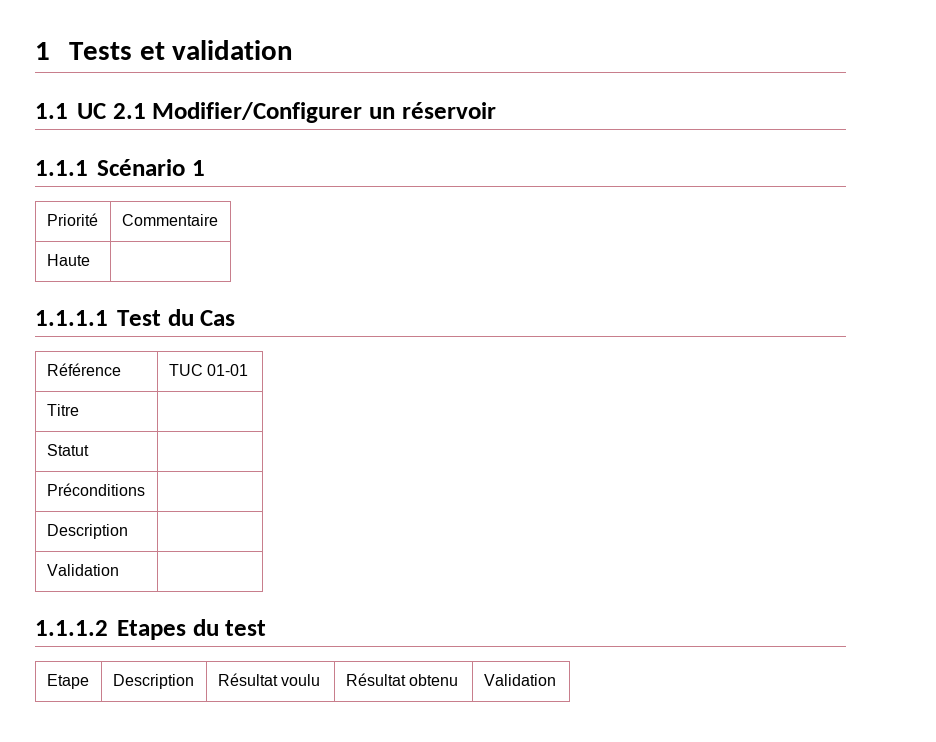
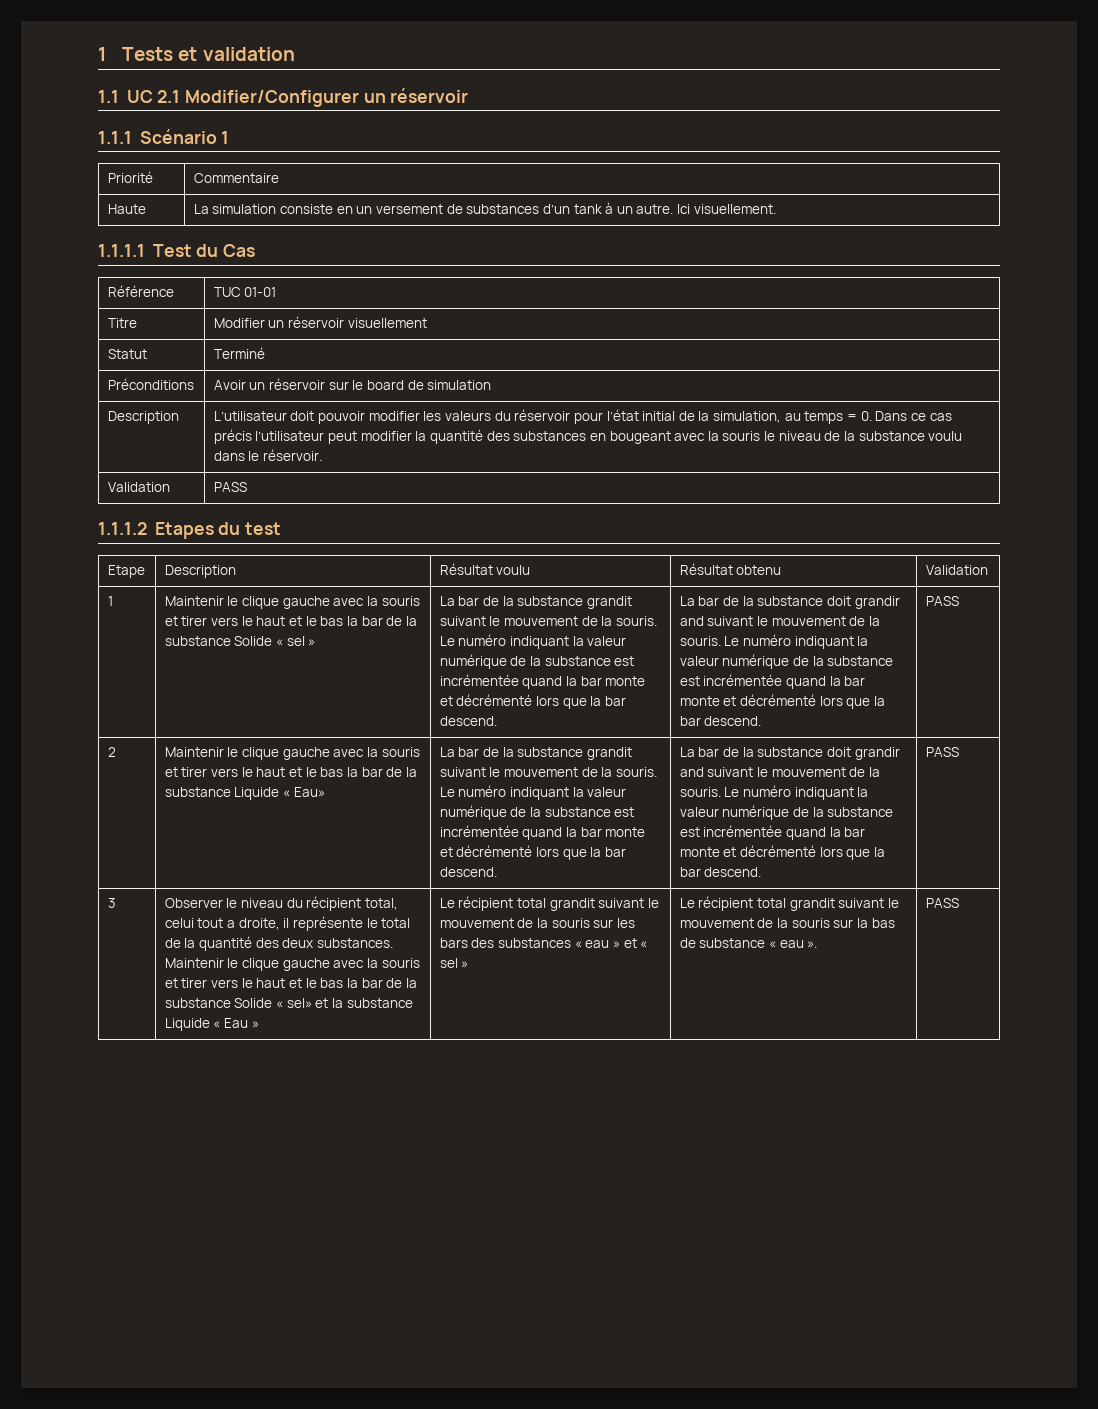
- Haute |
+ Haute | La simulation consiste en un versement de substances d’un tank à un autre. Ici visuellement.
- Titre |
+ Titre | Modifier un réservoir visuellement
- Statut |
+ Statut | Terminé
- Préconditions |
- Description |
+ Préconditions | Avoir un réservoir sur le board de simulation
+ Description | L’utilisateur doit pouvoir modifier les valeurs du réservoir pour l’état initial de la simulation, au temps = 0. Dans ce cas précis l’utilisateur peut modifier la quantité des substances en bougeant avec la souris le niveau de la substance voulu dans le réservoir.
- Validation |
+ Validation | PASS
+ 1 | Maintenir le clique gauche avec la souris et tirer vers le haut et le bas la bar de la substance Solide « sel » | La bar de la substance grandit suivant le mouvement de la souris. Le numéro indiquant la valeur numérique de la substance est incrémentée quand la bar monte et décrémenté lors que la bar descend. | La bar de la substance doit grandir and suivant le mouvement de la souris. Le numéro indiquant la valeur numérique de la substance est incrémentée quand la bar monte et décrémenté lors que la bar descend. | PASS
+ 2 | Maintenir le clique gauche avec la souris et tirer vers le haut et le bas la bar de la substance Liquide « Eau» | La bar de la substance grandit suivant le mouvement de la souris. Le numéro indiquant la valeur numérique de la substance est incrémentée quand la bar monte et décrémenté lors que la bar descend. | La bar de la substance doit grandir and suivant le mouvement de la souris. Le numéro indiquant la valeur numérique de la substance est incrémentée quand la bar monte et décrémenté lors que la bar descend. | PASS
+ 3 | Observer le niveau du récipient total, celui tout a droite, il représente le total de la quantité des deux substances. Maintenir le clique gauche avec la souris et tirer vers le haut et le bas la bar de la substance Solide « sel» et la substance Liquide « Eau » | Le récipient total grandit suivant le mouvement de la souris sur les bars des substances « eau » et « sel » | Le récipient total grandit suivant le mouvement de la souris sur la bas de substance « eau ». | PASS

